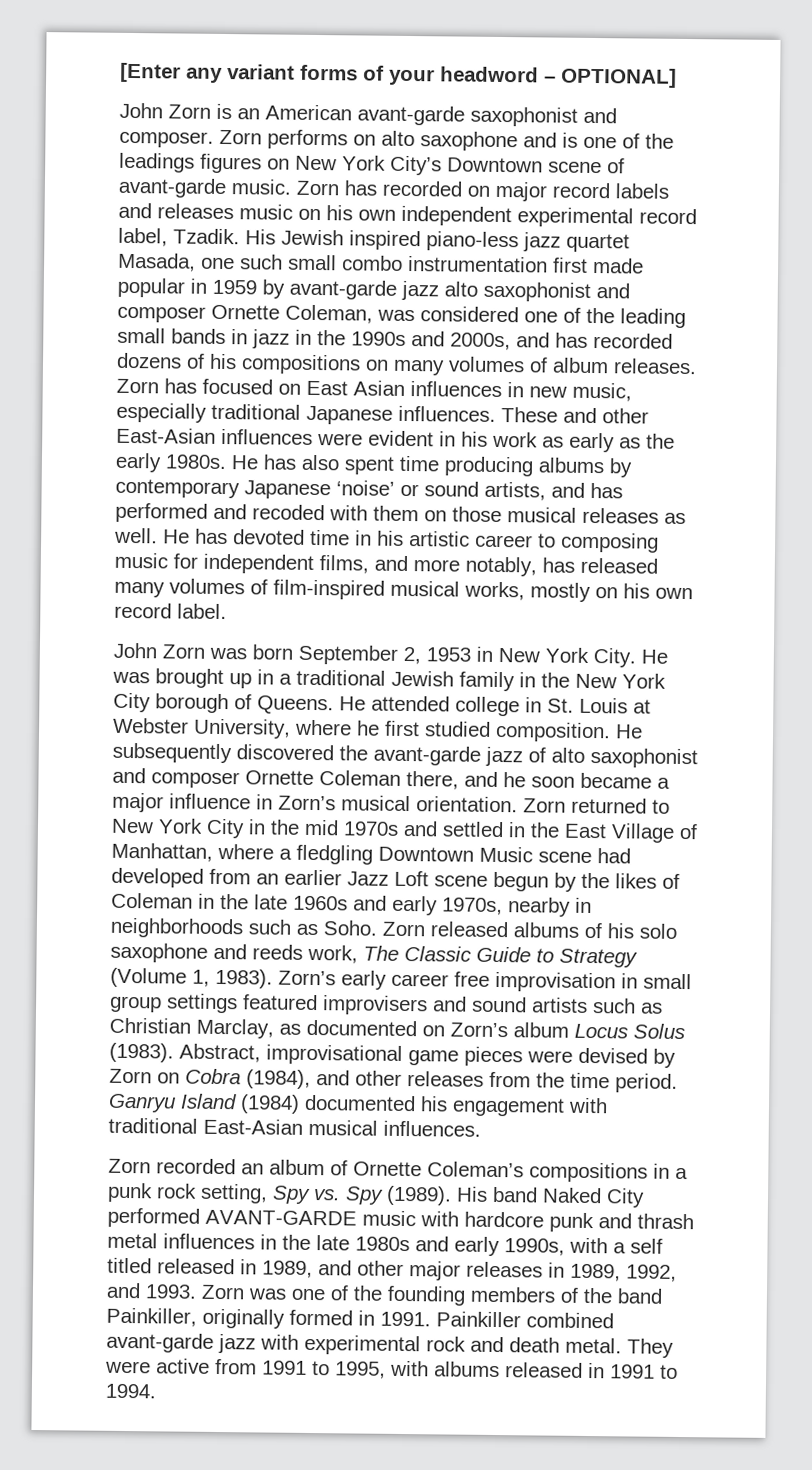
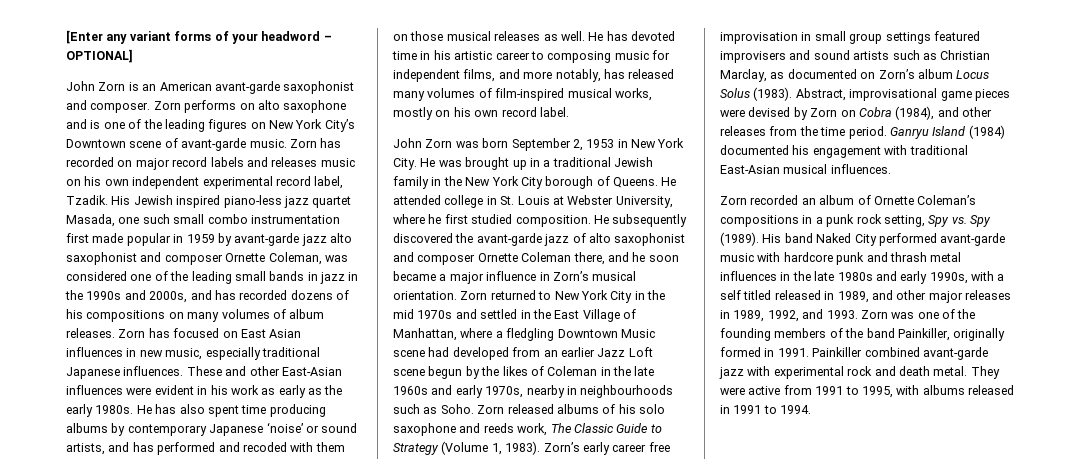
- Zorn performs on alto saxophone and is one of the leadings figures on New York City’s Downtown scene of avant-garde music.
+ Zorn performs on alto saxophone and is one of the leading figures on New York City’s Downtown scene of avant-garde music.
- Zorn returned to New York City in the mid 1970s and settled in the East Village of Manhattan, where a fledgling Downtown Music scene had developed from an earlier Jazz Loft scene begun by the likes of Coleman in the late 1960s and early 1970s, nearby in neighborhoods such as Soho.
+ Zorn returned to New York City in the mid 1970s and settled in the East Village of Manhattan, where a fledgling Downtown Music scene had developed from an earlier Jazz Loft scene begun by the likes of Coleman in the late 1960s and early 1970s, nearby in neighbourhoods such as Soho.
- His band Naked City performed AVANT-GARDE music with hardcore punk and thrash metal influences in the late 1980s and early 1990s, with a self titled released in 1989, and other major releases in 1989, 1992, and 1993.
+ His band Naked City performed avant-garde music with hardcore punk and thrash metal influences in the late 1980s and early 1990s, with a self titled released in 1989, and other major releases in 1989, 1992, and 1993.

